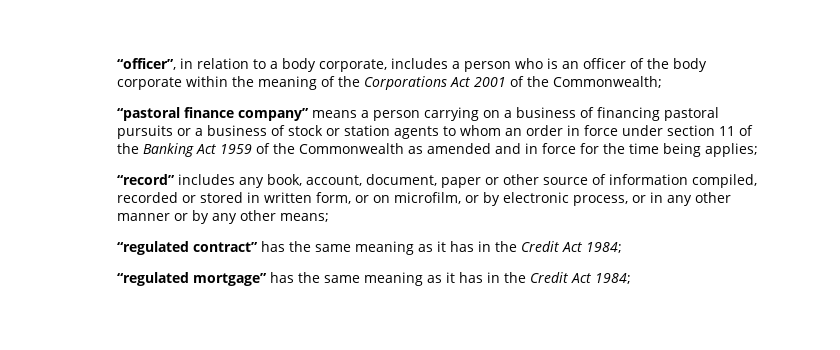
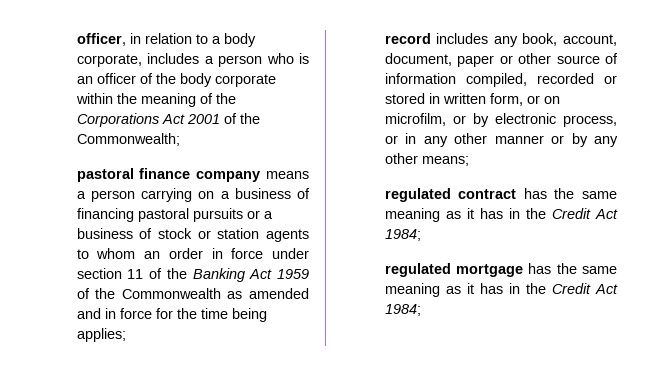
- “officer”, in relation to a body corporate, includes a person who is an officer of the body corporate within the meaning of the Corporations Act 2001 of the Commonwealth;
+ officer, in relation to a body corporate, includes a person who is an officer of the body corporate within the meaning of the Corporations Act 2001 of the Commonwealth;
- “pastoral finance company” means a person carrying on a business of financing pastoral pursuits or a business of stock or station agents to whom an order in force under section 11 of the Banking Act 1959 of the Commonwealth as amended and in force for the time being applies;
+ pastoral finance company means a person carrying on a business of financing pastoral pursuits or a business of stock or station agents to whom an order in force under section 11 of the Banking Act 1959 of the Commonwealth as amended and in force for the time being applies;
- “record” includes any book, account, document, paper or other source of information compiled, recorded or stored in written form, or on microfilm, or by electronic process, or in any other manner or by any other means;
+ record includes any book, account, document, paper or other source of information compiled, recorded or stored in written form, or on microfilm, or by electronic process, or in any other manner or by any other means;
- “regulated contract” has the same meaning as it has in the Credit Act 1984;
+ regulated contract has the same meaning as it has in the Credit Act 1984;
- “regulated mortgage” has the same meaning as it has in the Credit Act 1984;
+ regulated mortgage has the same meaning as it has in the Credit Act 1984;

